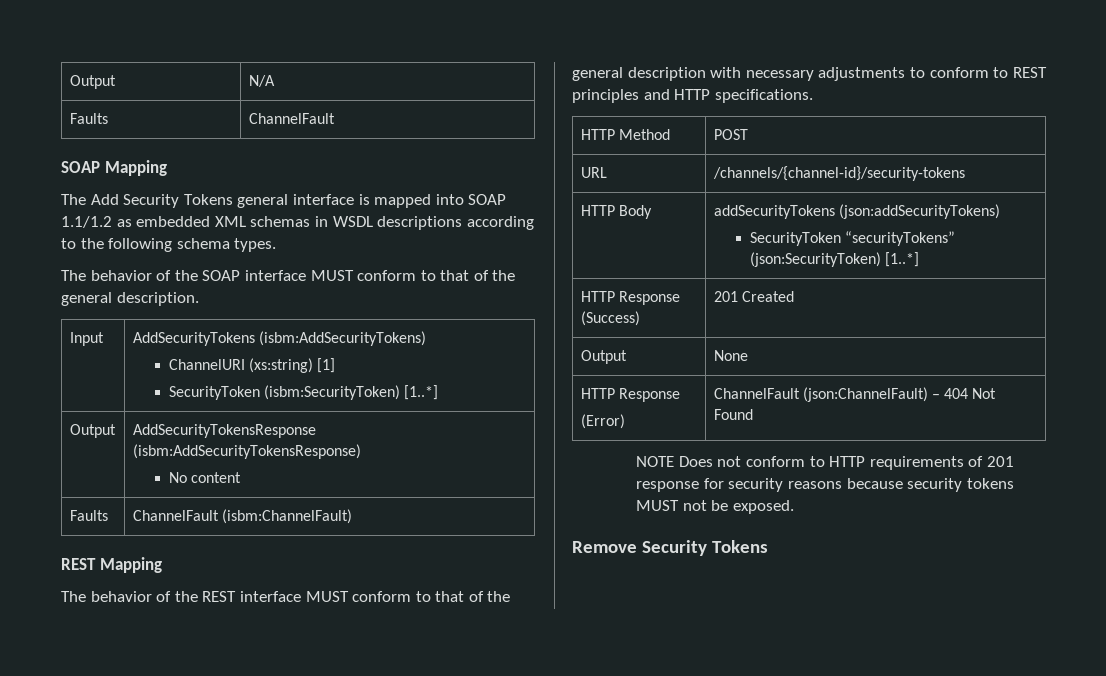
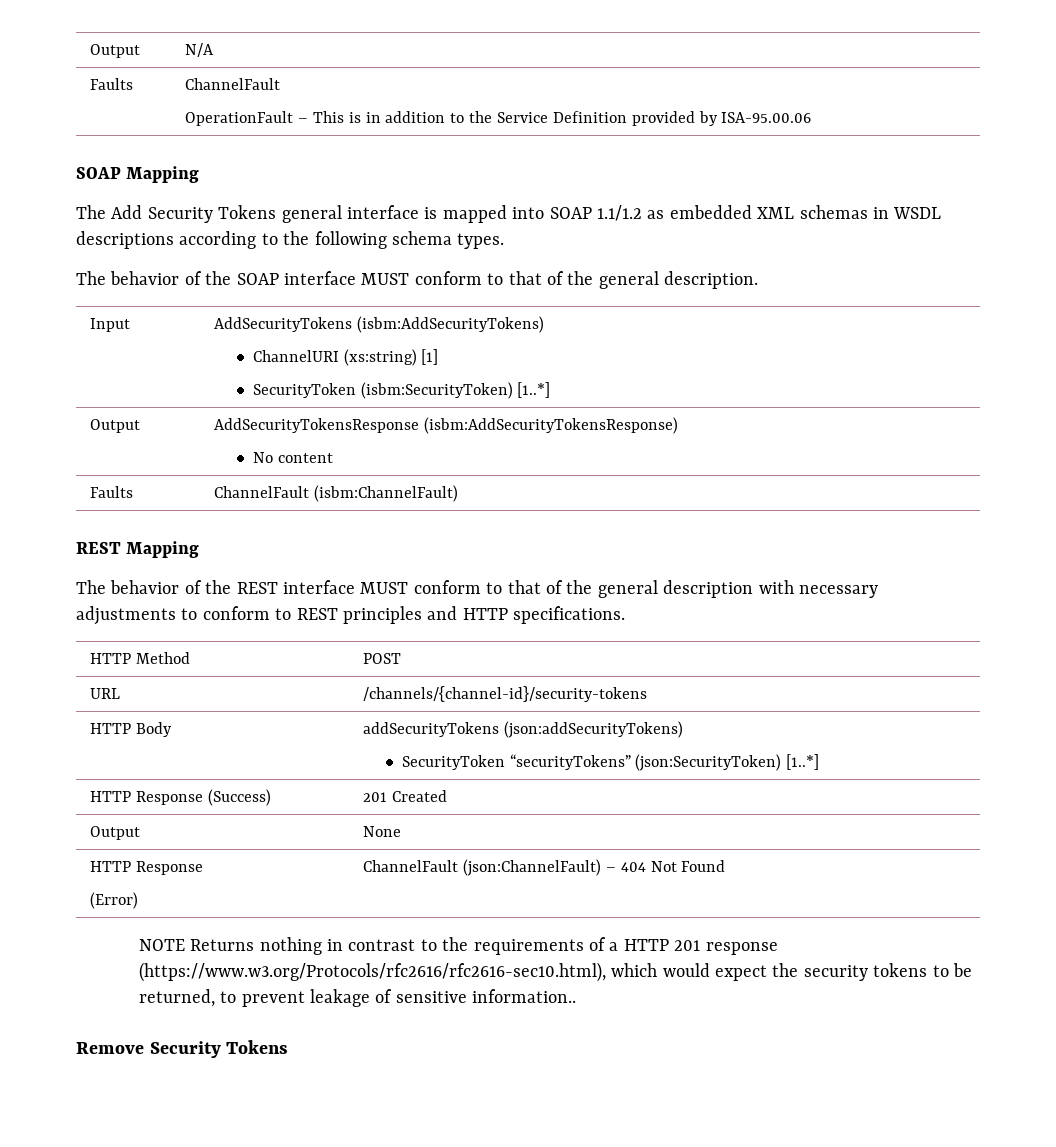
  Output | N/A
  Faults | ChannelFault
+ OperationFault – This is in addition to the Service Definition provided by ISA-95.00.06
- NOTE Does not conform to HTTP requirements of 201 response for security reasons because security tokens MUST not be exposed.
+ NOTE Returns nothing in contrast to the requirements of a HTTP 201 response (https://www.w3.org/Protocols/rfc2616/rfc2616-sec10.html), which would expect the security tokens to be returned, to prevent leakage of sensitive information..

